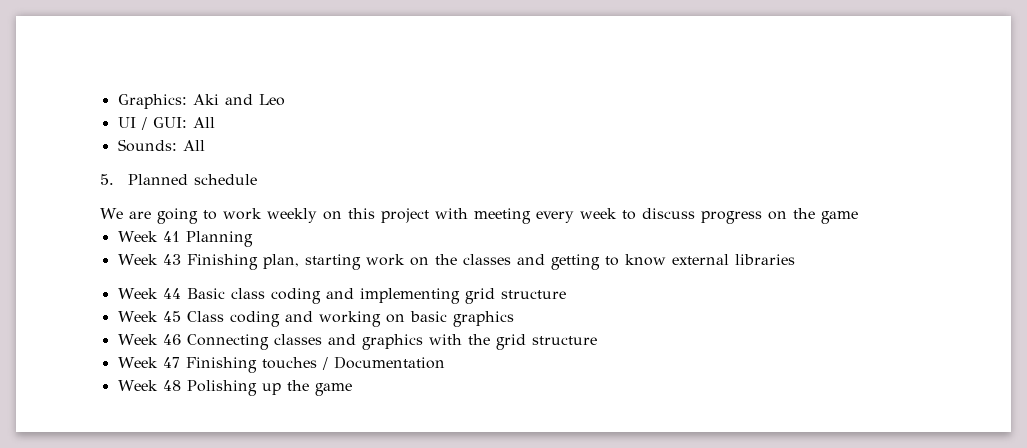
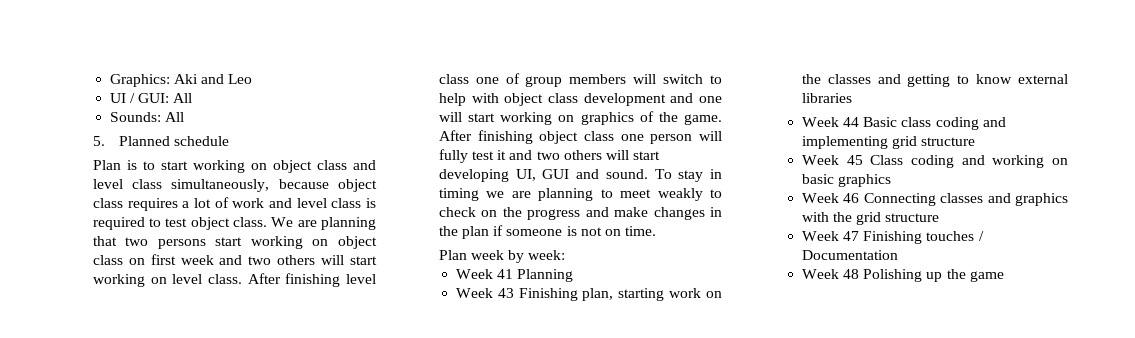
- We are going to work weekly on this project with meeting every week to discuss progress on the game
+ Plan is to start working on object class and level class simultaneously, because object class requires a lot of work and level class is required to test object class. We are planning that two persons start working on object class on first week and two others will start working on level class. After finishing level class one of group members will switch to help with object class development and one will start working on graphics of the game. After finishing object class one person will fully test it and two others will start developing UI, GUI and sound. To stay in timing we are planning to meet weakly to check on the progress and make changes in the plan if someone is not on time.
+ Plan week by week:

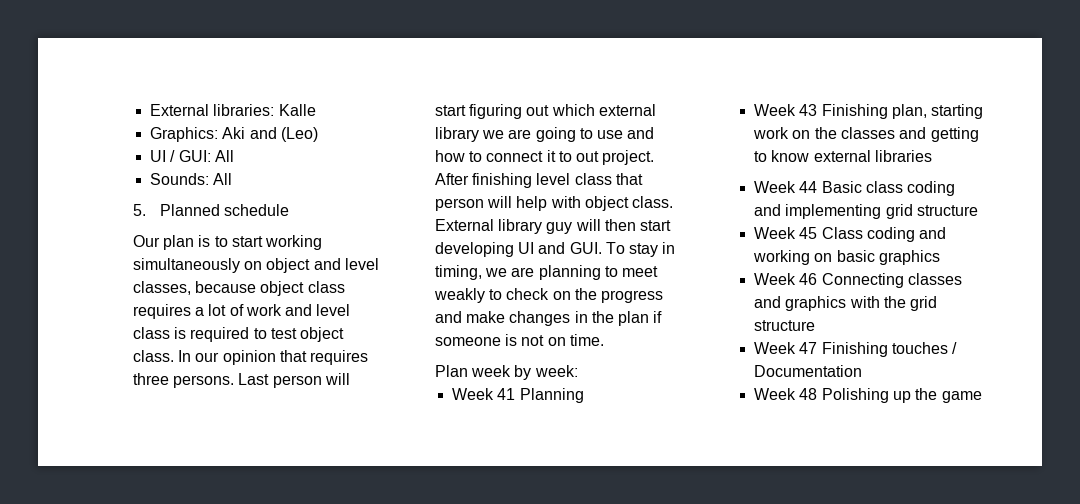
+ External libraries: Kalle
- Graphics: Aki and Leo
+ Graphics: Aki and (Leo)
- Plan is to start working on object class and level class simultaneously, because object class requires a lot of work and level class is required to test object class.
+ Our plan is to start working simultaneously on object and level classes, because object class requires a lot of work and level class is required to test object class.
- We are planning that two persons start working on object class on first week and two others will start working on level class. After finishing level class one of group members will switch to help with object class development and one will start working on graphics of the game. After finishing object class one person will fully test it and two others will start developing UI, GUI and sound. To stay in timing we are planning to meet weakly to check on the progress and make changes in the plan if someone is not on time.
+ In our opinion that requires three persons. Last person will start figuring out which external library we are going to use and how to connect it to out project. After finishing level class that person will help with object class. External library guy will then start developing UI and GUI. To stay in timing, we are planning to meet weakly to check on the progress and make changes in the plan if someone is not on time.

